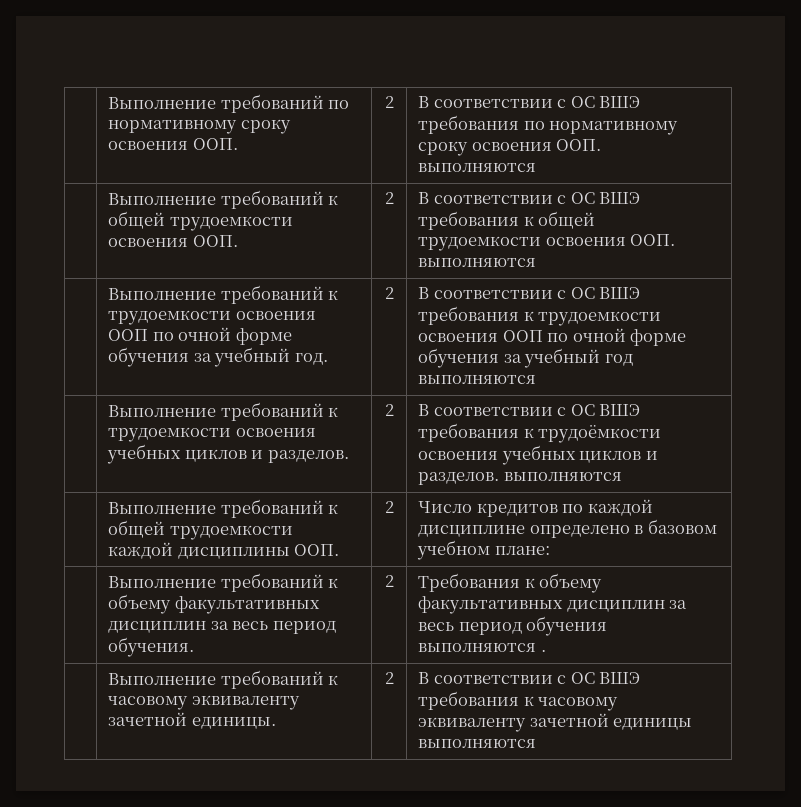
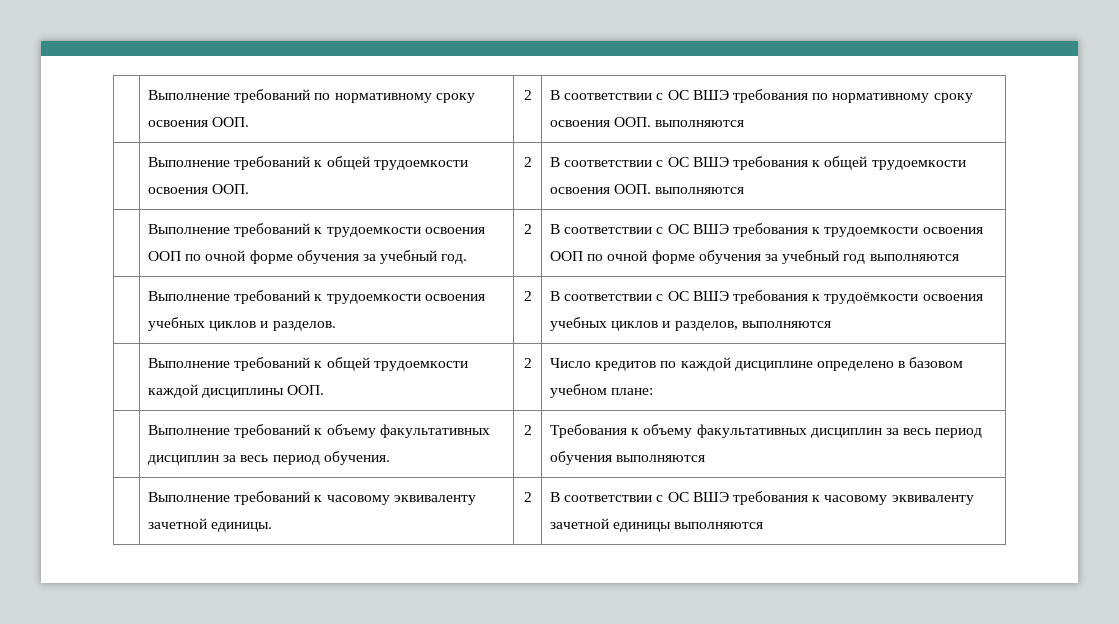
- | Выполнение требований к трудоемкости освоения учебных циклов и разделов. | 2 | В соответствии с ОС ВШЭ требования к трудоёмкости освоения учебных циклов и разделов. выполняются
+ | Выполнение требований к трудоемкости освоения учебных циклов и разделов. | 2 | В соответствии с ОС ВШЭ требования к трудоёмкости освоения учебных циклов и разделов, выполняются
- | Выполнение требований к объему факультативных дисциплин за весь период обучения. | 2 | Требования к объему факультативных дисциплин за весь период обучения выполняются .
+ | Выполнение требований к объему факультативных дисциплин за весь период обучения. | 2 | Требования к объему факультативных дисциплин за весь период обучения выполняются

